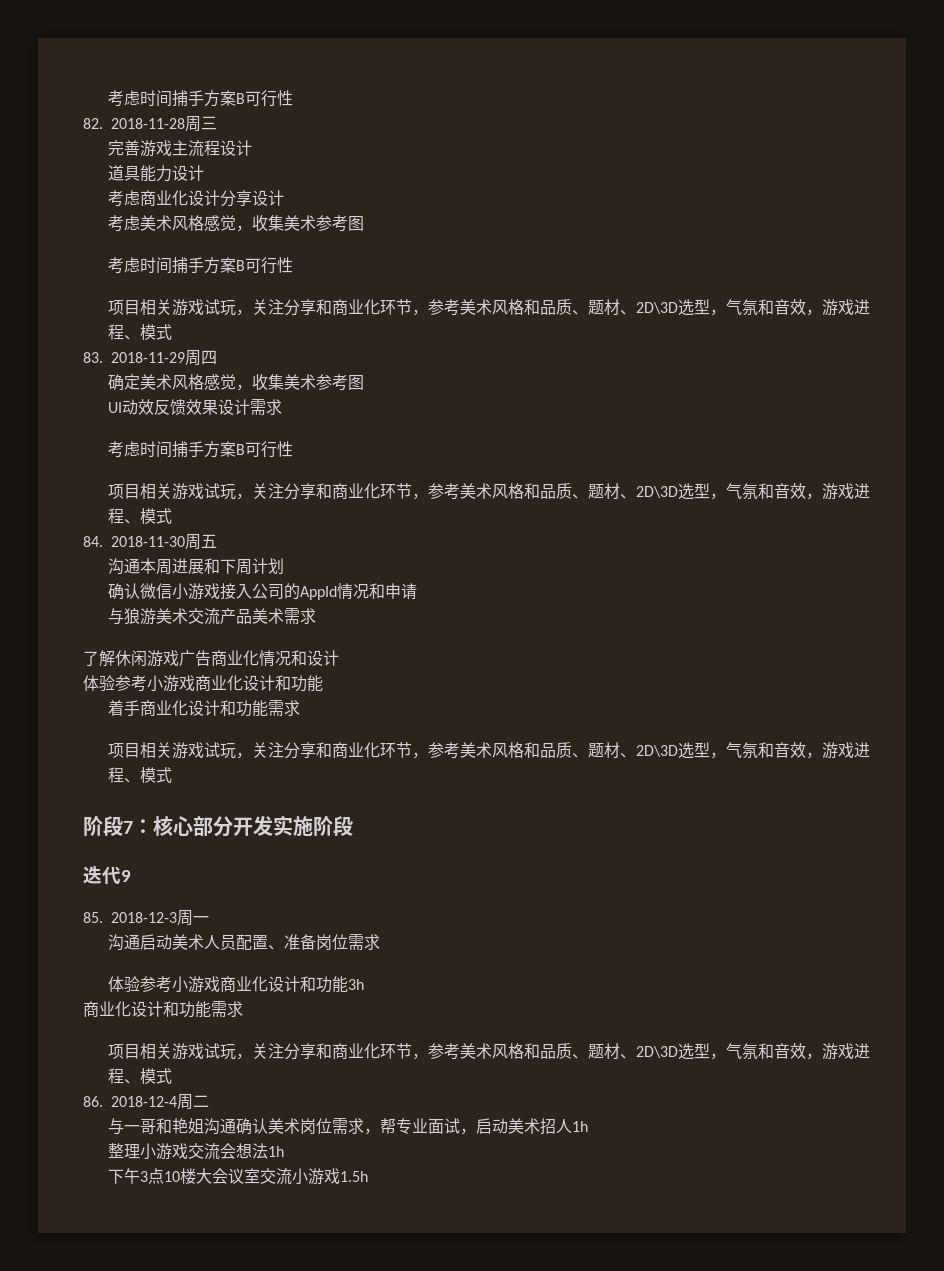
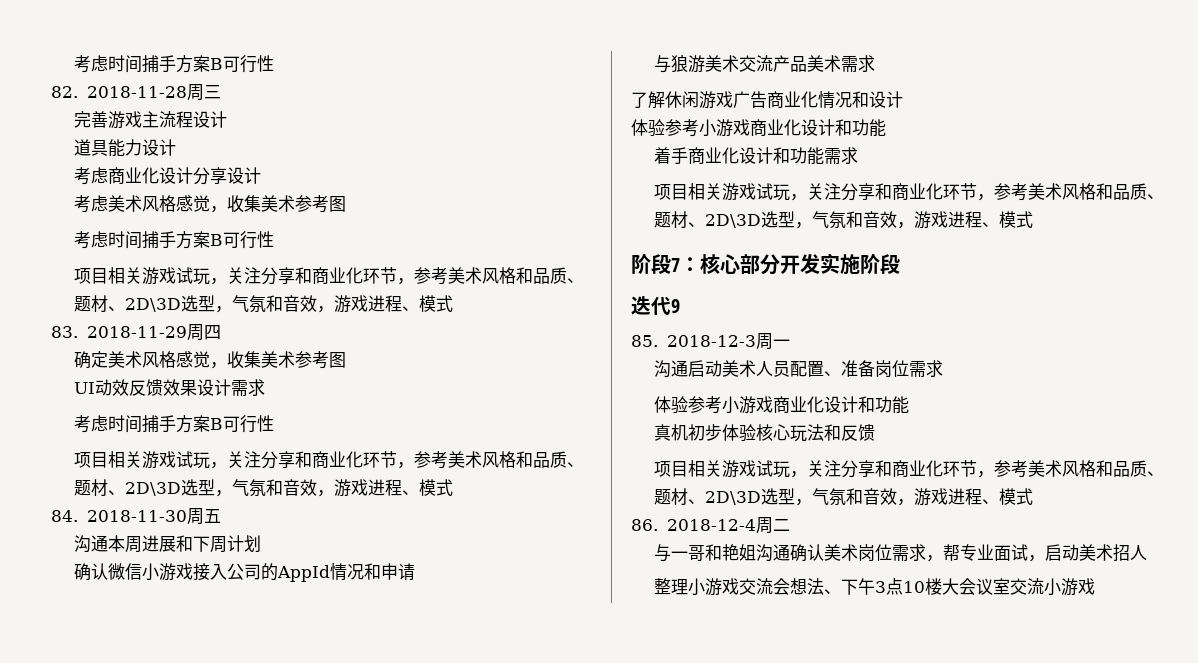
  沟通启动美术人员配置、准备岗位需求
- 体验参考小游戏商业化设计和功能3h
- 商业化设计和功能需求
+ 体验参考小游戏商业化设计和功能
+ 真机初步体验核心玩法和反馈
- 与一哥和艳姐沟通确认美术岗位需求，帮专业面试，启动美术招人1h
+ 与一哥和艳姐沟通确认美术岗位需求，帮专业面试，启动美术招人
- 整理小游戏交流会想法1h
- 下午3点10楼大会议室交流小游戏1.5h
+ 整理小游戏交流会想法、下午3点10楼大会议室交流小游戏

